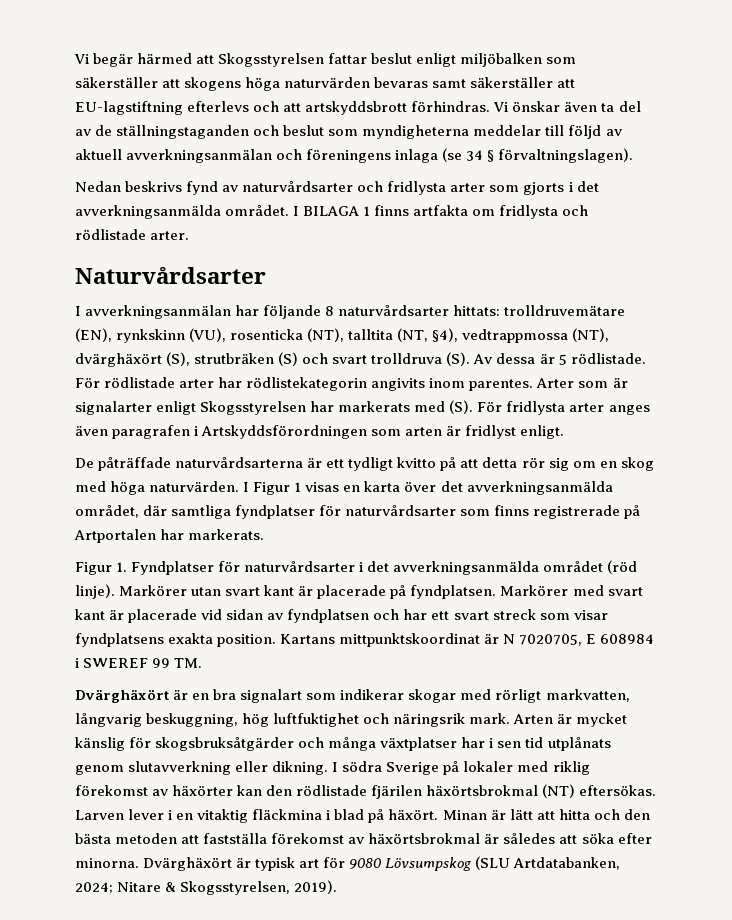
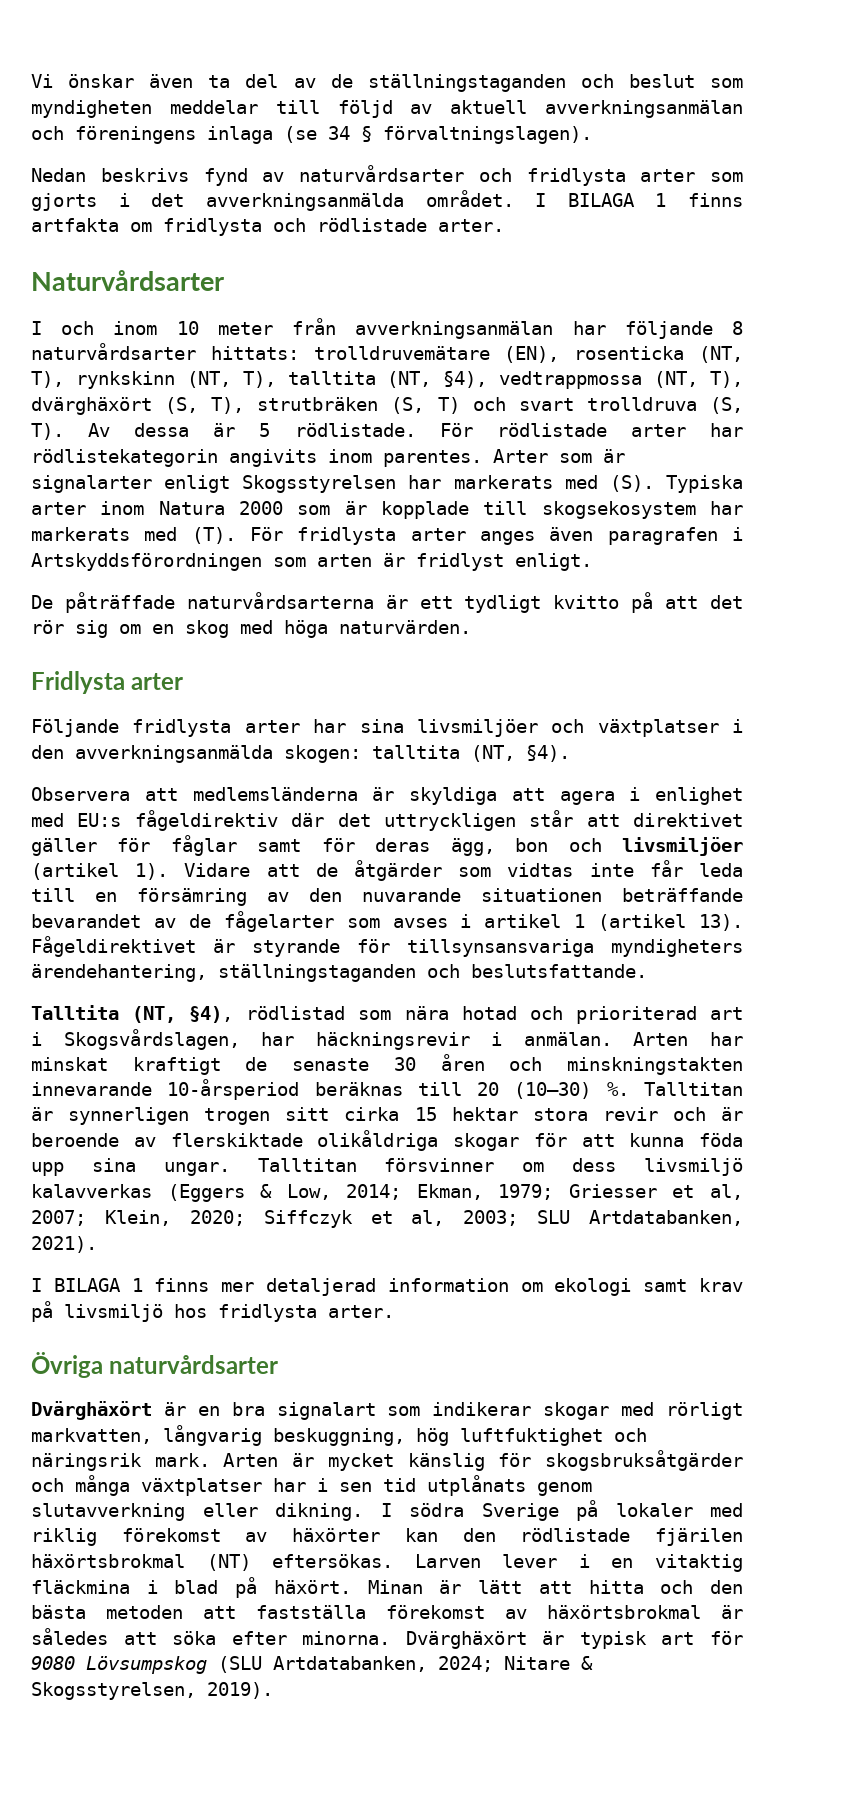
- Vi begär härmed att Skogsstyrelsen fattar beslut enligt miljöbalken som säkerställer att skogens höga naturvärden bevaras samt säkerställer att EU-lagstiftning efterlevs och att artskyddsbrott förhindras. Vi önskar även ta del av de ställningstaganden och beslut som myndigheterna meddelar till följd av aktuell avverkningsanmälan och föreningens inlaga (se 34 § förvaltningslagen).
+ Vi önskar även ta del av de ställningstaganden och beslut som myndigheten meddelar till följd av aktuell avverkningsanmälan och föreningens inlaga (se 34 § förvaltningslagen).
- I avverkningsanmälan har följande 8 naturvårdsarter hittats: trolldruvemätare (EN), rynkskinn (VU), rosenticka (NT), talltita (NT, §4), vedtrappmossa (NT), dvärghäxört (S), strutbräken (S) och svart trolldruva (S). Av dessa är 5 rödlistade.
+ I och inom 10 meter från avverkningsanmälan har följande 8 naturvårdsarter hittats: trolldruvemätare (EN), rosenticka (NT, T), rynkskinn (NT, T), talltita (NT, §4), vedtrappmossa (NT, T), dvärghäxört (S, T), strutbräken (S, T) och svart trolldruva (S, T). Av dessa är 5 rödlistade.
- Arter som är signalarter enligt Skogsstyrelsen har markerats med (S). För fridlysta arter anges även paragrafen i Artskyddsförordningen som arten är fridlyst enligt.
+ Arter som är signalarter enligt Skogsstyrelsen har markerats med (S). Typiska arter inom Natura 2000 som är kopplade till skogsekosystem har markerats med (T). För fridlysta arter anges även paragrafen i Artskyddsförordningen som arten är fridlyst enligt.
- De påträffade naturvårdsarterna är ett tydligt kvitto på att detta rör sig om en skog med höga naturvärden. I Figur 1 visas en karta över det avverkningsanmälda området, där samtliga fyndplatser för naturvårdsarter som finns registrerade på Artportalen har markerats.
- Figur 1. Fyndplatser för naturvårdsarter i det avverkningsanmälda området (röd linje). Markörer utan svart kant är placerade på fyndplatsen. Markörer med svart kant är placerade vid sidan av fyndplatsen och har ett svart streck som visar fyndplatsens exakta position. Kartans mittpunktskoordinat är N 7020705, E 608984 i SWEREF 99 TM.
+ De påträffade naturvårdsarterna är ett tydligt kvitto på att det rör sig om en skog med höga naturvärden.
+ Fridlysta arter
+ Följande fridlysta arter har sina livsmiljöer och växtplatser i den avverkningsanmälda skogen: talltita (NT, §4).
+ Observera att medlemsländerna är skyldiga att agera i enlighet med EU:s fågeldirektiv där det uttryckligen står att direktivet gäller för fåglar samt för deras ägg, bon och livsmiljöer (artikel 1). Vidare att de åtgärder som vidtas inte får leda till en försämring av den nuvarande situationen beträffande bevarandet av de fågelarter som avses i artikel 1 (artikel 13). Fågeldirektivet är styrande för tillsynsansvariga myndigheters ärendehantering, ställningstaganden och beslutsfattande.
+ Talltita (NT, §4), rödlistad som nära hotad och prioriterad art i Skogsvårdslagen, har häckningsrevir i anmälan. Arten har minskat kraftigt de senaste 30 åren och minskningstakten innevarande 10-årsperiod beräknas till 20 (10–30) %. Talltitan är synnerligen trogen sitt cirka 15 hektar stora revir och är beroende av flerskiktade olikåldriga skogar för att kunna föda upp sina ungar. Talltitan försvinner om dess livsmiljö kalavverkas (Eggers & Low, 2014; Ekman, 1979; Griesser et al, 2007; Klein, 2020; Siffczyk et al, 2003; SLU Artdatabanken, 2021).
+ I BILAGA 1 finns mer detaljerad information om ekologi samt krav på livsmiljö hos fridlysta arter.
+ Övriga naturvårdsarter

